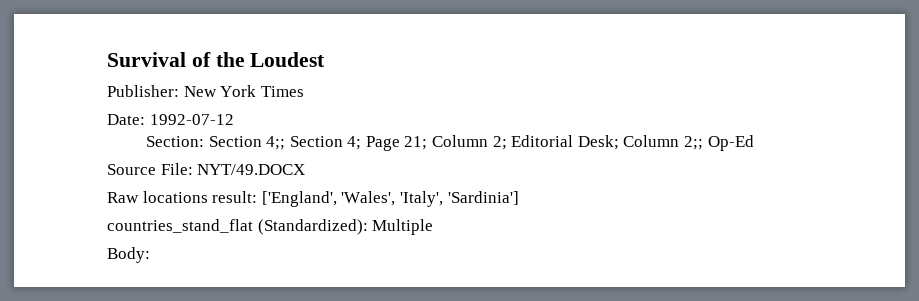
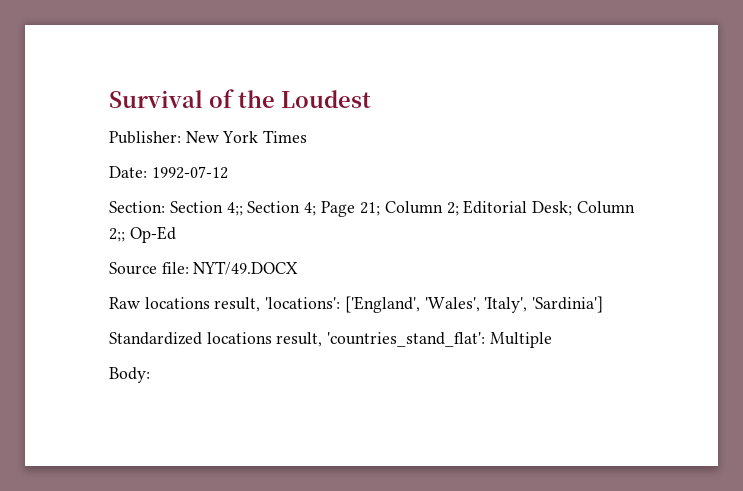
- Source File: NYT/49.DOCX
+ Source file: NYT/49.DOCX
- Raw locations result: ['England', 'Wales', 'Italy', 'Sardinia']
+ Raw locations result, 'locations': ['England', 'Wales', 'Italy', 'Sardinia']
- countries_stand_flat (Standardized): Multiple
+ Standardized locations result, 'countries_stand_flat': Multiple

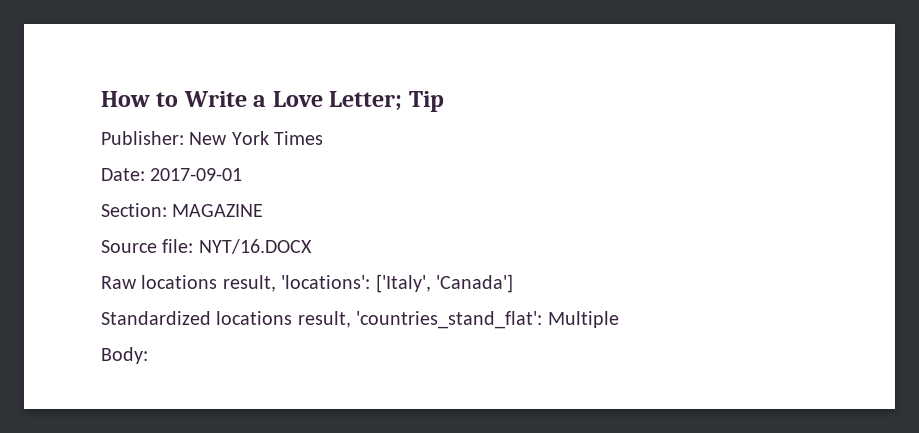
- Survival of the Loudest
+ How to Write a Love Letter; Tip
- Date: 1992-07-12
+ Date: 2017-09-01
- Section: Section 4;; Section 4; Page 21; Column 2; Editorial Desk; Column 2;; Op-Ed
+ Section: MAGAZINE
- Source file: NYT/49.DOCX
+ Source file: NYT/16.DOCX
- Raw locations result, 'locations': ['England', 'Wales', 'Italy', 'Sardinia']
+ Raw locations result, 'locations': ['Italy', 'Canada']

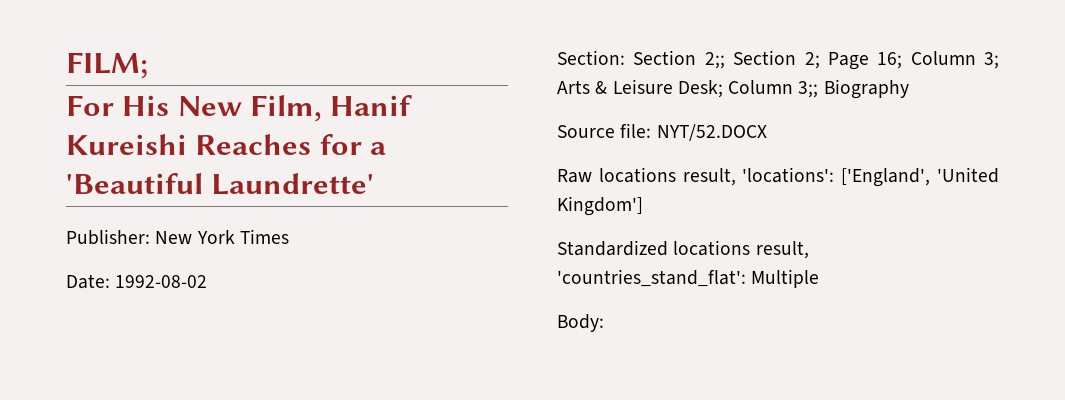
- How to Write a Love Letter; Tip
+ FILM;
+ For His New Film, Hanif Kureishi Reaches for a 'Beautiful Laundrette'
- Date: 2017-09-01
+ Date: 1992-08-02
- Section: MAGAZINE
+ Section: Section 2;; Section 2; Page 16; Column 3; Arts & Leisure Desk; Column 3;; Biography
- Source file: NYT/16.DOCX
+ Source file: NYT/52.DOCX
- Raw locations result, 'locations': ['Italy', 'Canada']
+ Raw locations result, 'locations': ['England', 'United Kingdom']

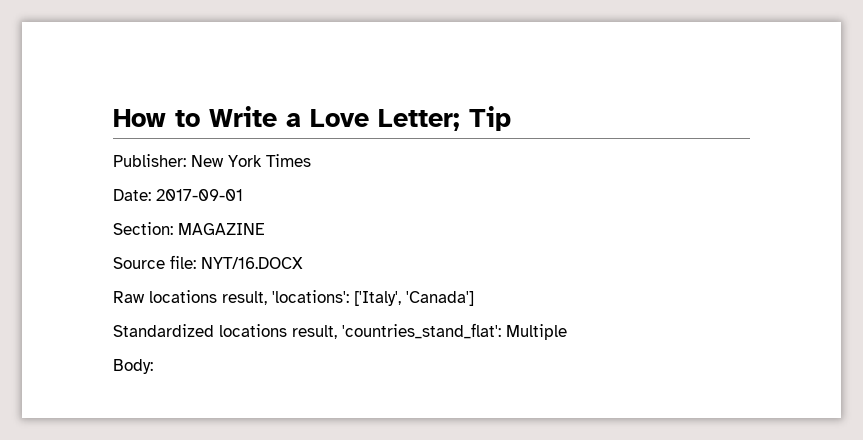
- FILM;
- For His New Film, Hanif Kureishi Reaches for a 'Beautiful Laundrette'
+ How to Write a Love Letter; Tip
- Date: 1992-08-02
+ Date: 2017-09-01
- Section: Section 2;; Section 2; Page 16; Column 3; Arts & Leisure Desk; Column 3;; Biography
+ Section: MAGAZINE
- Source file: NYT/52.DOCX
+ Source file: NYT/16.DOCX
- Raw locations result, 'locations': ['England', 'United Kingdom']
+ Raw locations result, 'locations': ['Italy', 'Canada']

